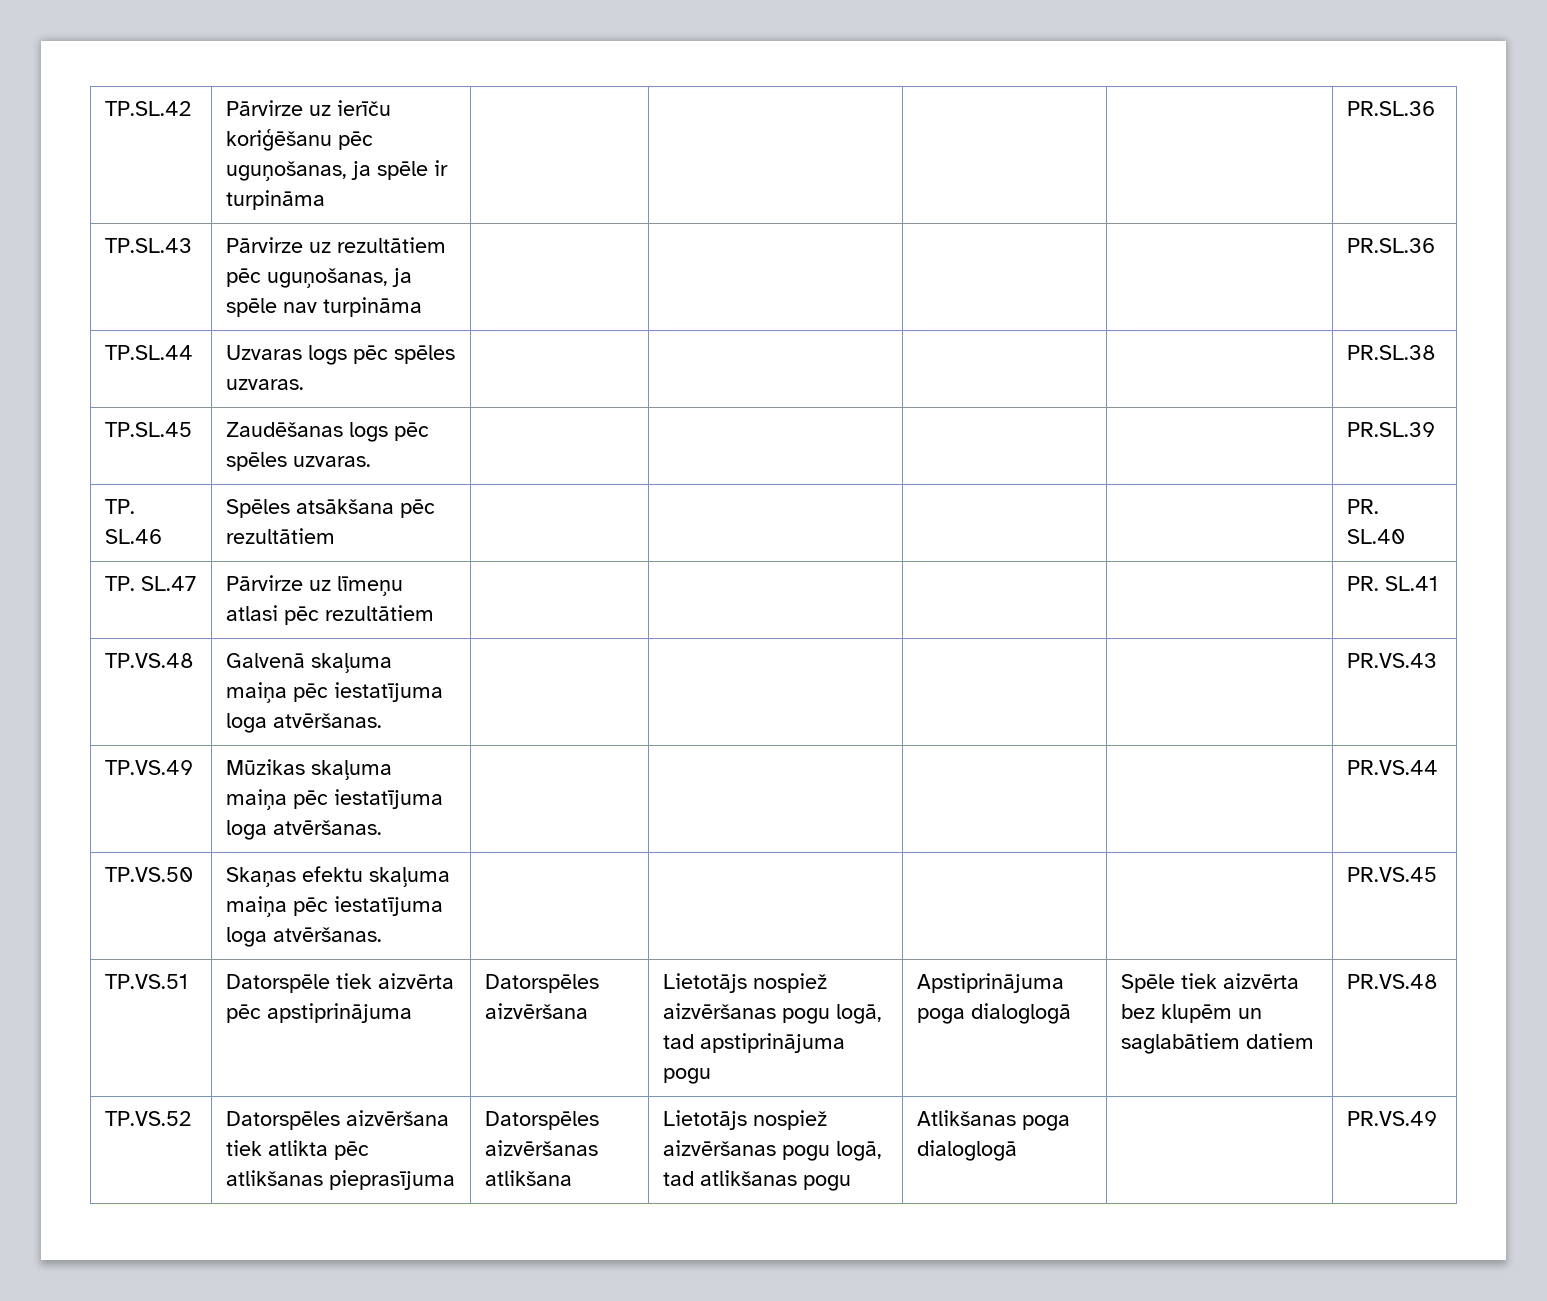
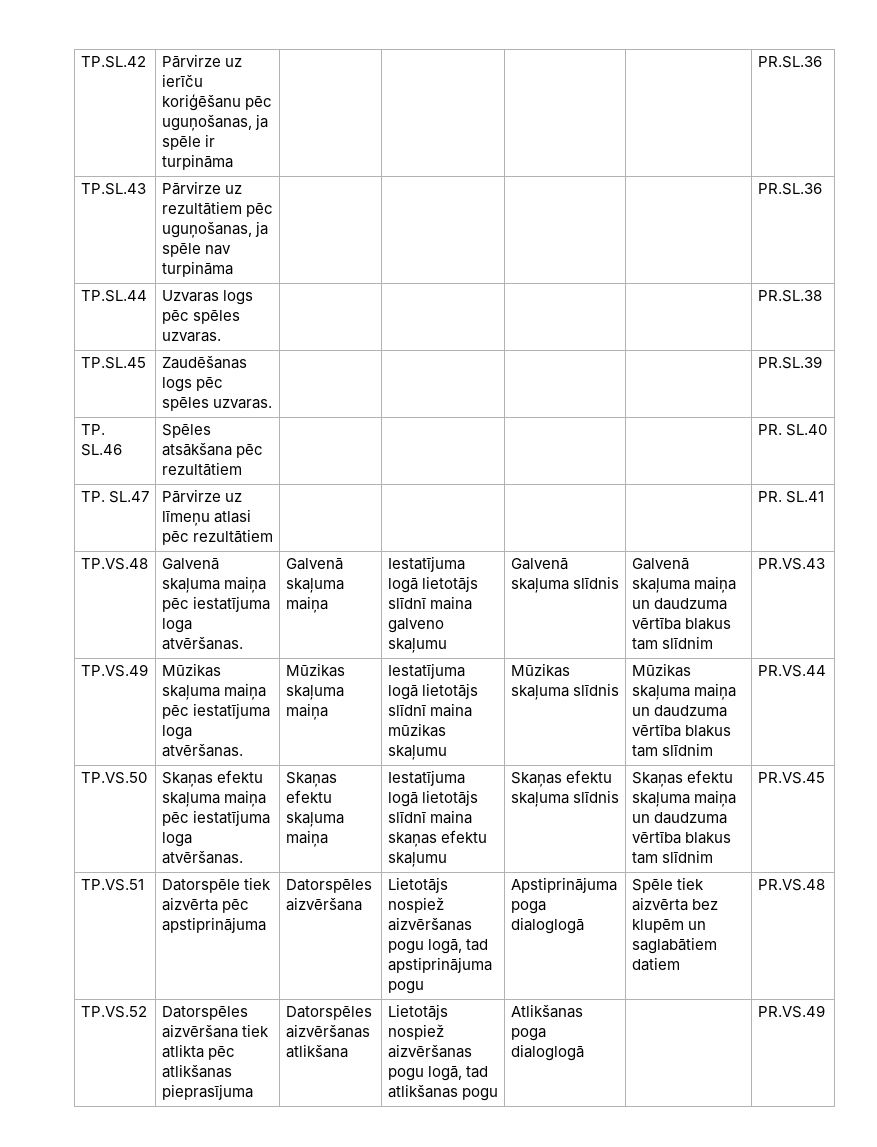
- TP.VS.48 | Galvenā skaļuma maiņa pēc iestatījuma loga atvēršanas. | | | | | PR.VS.43
+ TP.VS.48 | Galvenā skaļuma maiņa pēc iestatījuma loga atvēršanas. | Galvenā skaļuma maiņa | Iestatījuma logā lietotājs slīdnī maina galveno skaļumu | Galvenā skaļuma slīdnis | Galvenā skaļuma maiņa un daudzuma vērtība blakus tam slīdnim | PR.VS.43
- TP.VS.49 | Mūzikas skaļuma maiņa pēc iestatījuma loga atvēršanas. | | | | | PR.VS.44
+ TP.VS.49 | Mūzikas skaļuma maiņa pēc iestatījuma loga atvēršanas. | Mūzikas skaļuma maiņa | Iestatījuma logā lietotājs slīdnī maina mūzikas skaļumu | Mūzikas skaļuma slīdnis | Mūzikas skaļuma maiņa un daudzuma vērtība blakus tam slīdnim | PR.VS.44
- TP.VS.50 | Skaņas efektu skaļuma maiņa pēc iestatījuma loga atvēršanas. | | | | | PR.VS.45
+ TP.VS.50 | Skaņas efektu skaļuma maiņa pēc iestatījuma loga atvēršanas. | Skaņas efektu skaļuma maiņa | Iestatījuma logā lietotājs slīdnī maina skaņas efektu skaļumu | Skaņas efektu skaļuma slīdnis | Skaņas efektu skaļuma maiņa un daudzuma vērtība blakus tam slīdnim | PR.VS.45

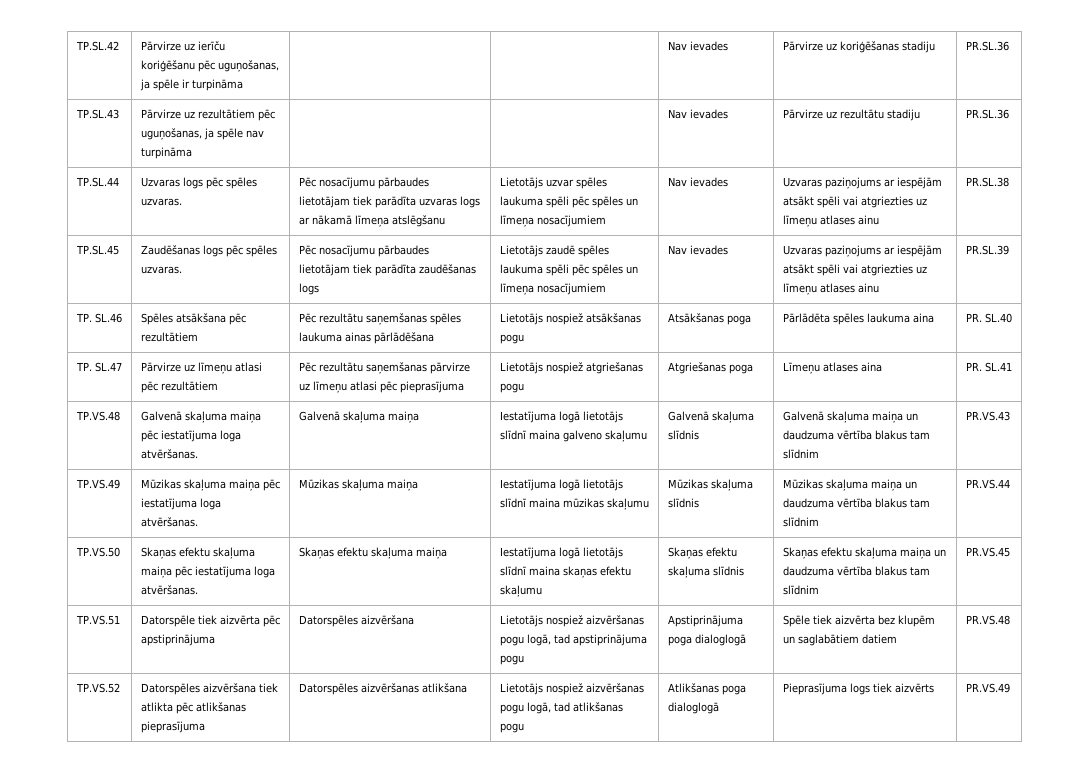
- TP.SL.42 | Pārvirze uz ierīču koriģēšanu pēc uguņošanas, ja spēle ir turpināma | | | | | PR.SL.36
+ TP.SL.42 | Pārvirze uz ierīču koriģēšanu pēc uguņošanas, ja spēle ir turpināma | | | Nav ievades | Pārvirze uz koriģēšanas stadiju | PR.SL.36
- TP.SL.43 | Pārvirze uz rezultātiem pēc uguņošanas, ja spēle nav turpināma | | | | | PR.SL.36
+ TP.SL.43 | Pārvirze uz rezultātiem pēc uguņošanas, ja spēle nav turpināma | | | Nav ievades | Pārvirze uz rezultātu stadiju | PR.SL.36
+ Pēc nosacījumu pārbaudes lietotājam tiek parādīta uzvaras logs ar nākamā līmeņa atslēgšanu | Lietotājs uzvar spēles laukuma spēli pēc spēles un līmeņa nosacījumiem | Nav ievades | Uzvaras paziņojums ar iespējām atsākt spēli vai atgriezties uz līmeņu atlases ainu
- TP.SL.45 | Zaudēšanas logs pēc spēles uzvaras. | | | | | PR.SL.39
+ TP.SL.45 | Zaudēšanas logs pēc spēles uzvaras. | Pēc nosacījumu pārbaudes lietotājam tiek parādīta zaudēšanas logs | Lietotājs zaudē spēles laukuma spēli pēc spēles un līmeņa nosacījumiem | Nav ievades | Uzvaras paziņojums ar iespējām atsākt spēli vai atgriezties uz līmeņu atlases ainu | PR.SL.39
- TP. SL.46 | Spēles atsākšana pēc rezultātiem | | | | | PR. SL.40
+ TP. SL.46 | Spēles atsākšana pēc rezultātiem | Pēc rezultātu saņemšanas spēles laukuma ainas pārlādēšana | Lietotājs nospiež atsākšanas pogu | Atsākšanas poga | Pārlādēta spēles laukuma aina | PR. SL.40
- TP. SL.47 | Pārvirze uz līmeņu atlasi pēc rezultātiem | | | | | PR. SL.41
+ TP. SL.47 | Pārvirze uz līmeņu atlasi pēc rezultātiem | Pēc rezultātu saņemšanas pārvirze uz līmeņu atlasi pēc pieprasījuma | Lietotājs nospiež atgriešanas pogu | Atgriešanas poga | Līmeņu atlases aina | PR. SL.41
- TP.VS.52 | Datorspēles aizvēršana tiek atlikta pēc atlikšanas pieprasījuma | Datorspēles aizvēršanas atlikšana | Lietotājs nospiež aizvēršanas pogu logā, tad atlikšanas pogu | Atlikšanas poga dialoglogā | | PR.VS.49
+ TP.VS.52 | Datorspēles aizvēršana tiek atlikta pēc atlikšanas pieprasījuma | Datorspēles aizvēršanas atlikšana | Lietotājs nospiež aizvēršanas pogu logā, tad atlikšanas pogu | Atlikšanas poga dialoglogā | Pieprasījuma logs tiek aizvērts | PR.VS.49

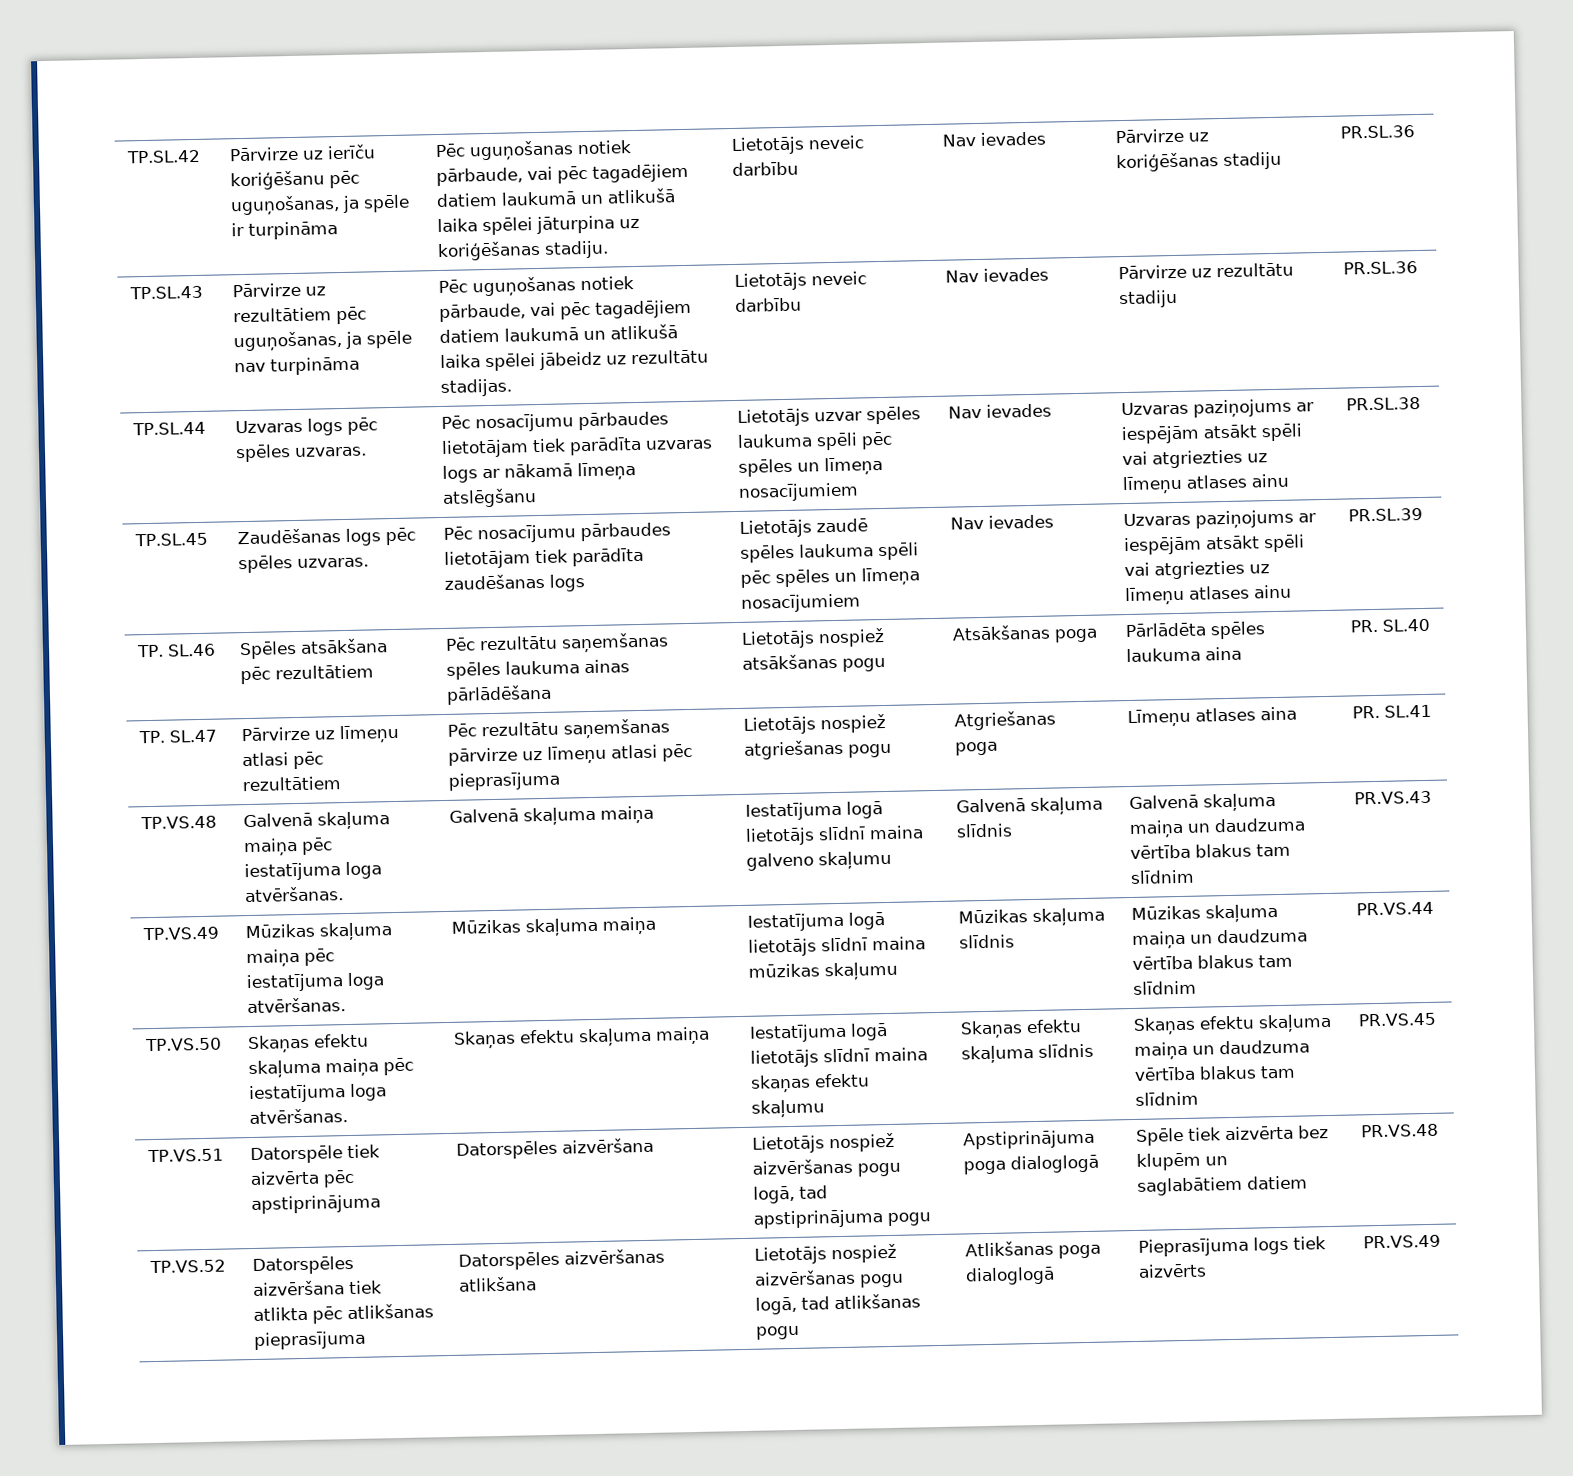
- TP.SL.42 | Pārvirze uz ierīču koriģēšanu pēc uguņošanas, ja spēle ir turpināma | | | Nav ievades | Pārvirze uz koriģēšanas stadiju | PR.SL.36
+ TP.SL.42 | Pārvirze uz ierīču koriģēšanu pēc uguņošanas, ja spēle ir turpināma | Pēc uguņošanas notiek pārbaude, vai pēc tagadējiem datiem laukumā un atlikušā laika spēlei jāturpina uz koriģēšanas stadiju. | Lietotājs neveic darbību | Nav ievades | Pārvirze uz koriģēšanas stadiju | PR.SL.36
- TP.SL.43 | Pārvirze uz rezultātiem pēc uguņošanas, ja spēle nav turpināma | | | Nav ievades | Pārvirze uz rezultātu stadiju | PR.SL.36
+ TP.SL.43 | Pārvirze uz rezultātiem pēc uguņošanas, ja spēle nav turpināma | Pēc uguņošanas notiek pārbaude, vai pēc tagadējiem datiem laukumā un atlikušā laika spēlei jābeidz uz rezultātu stadijas. | Lietotājs neveic darbību | Nav ievades | Pārvirze uz rezultātu stadiju | PR.SL.36

